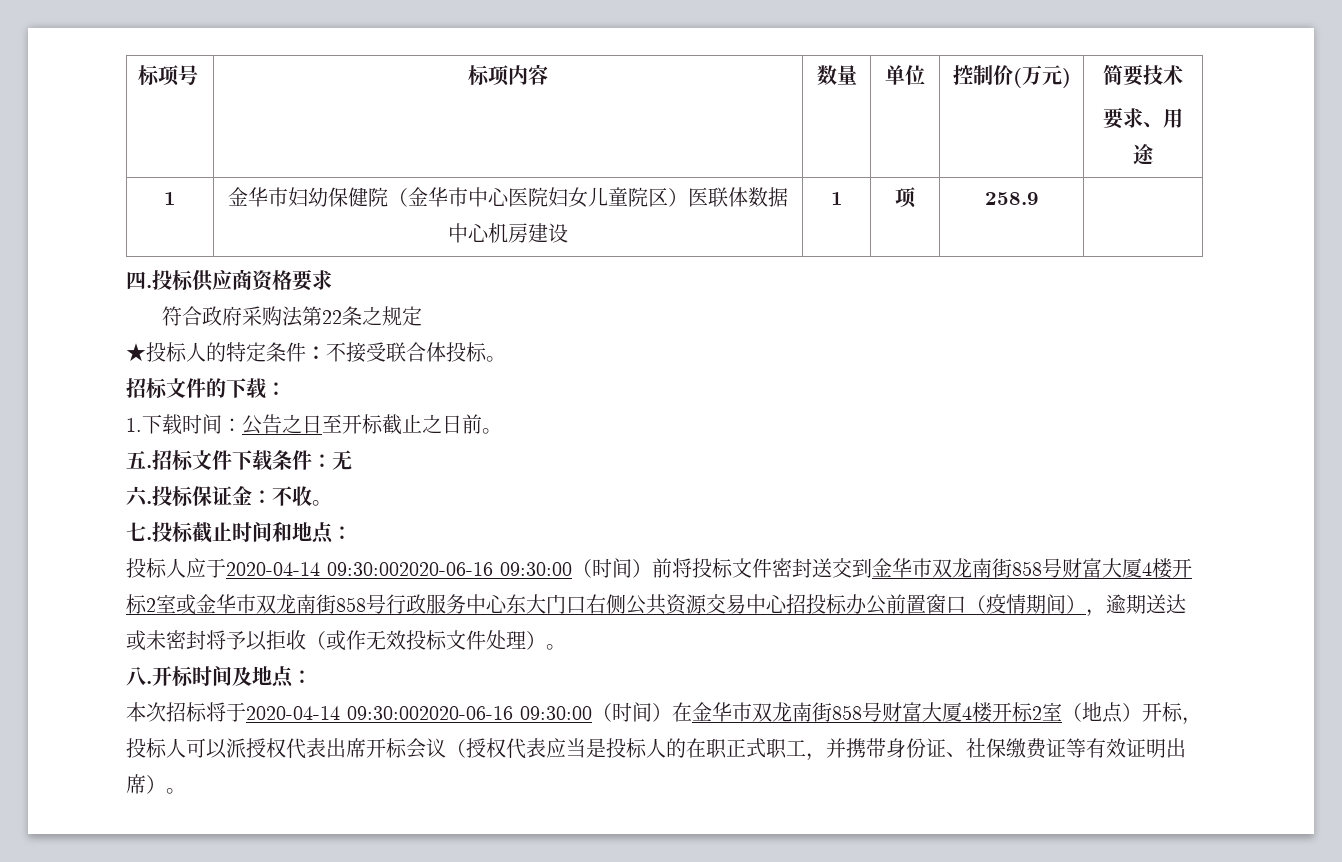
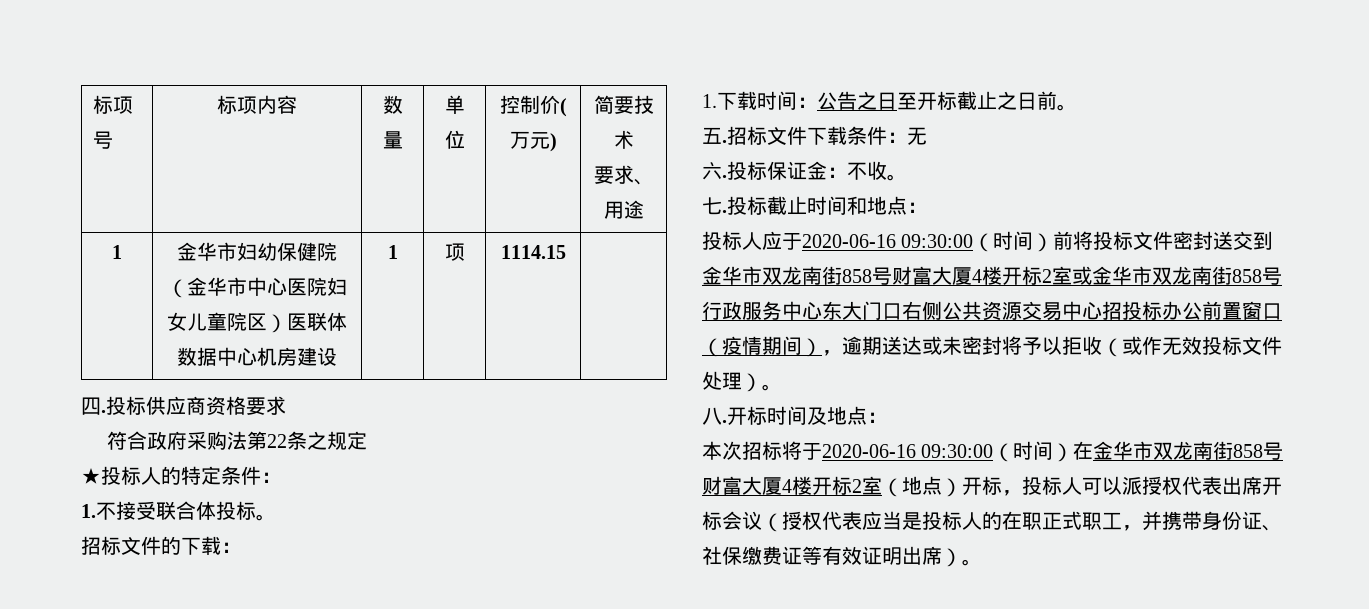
- 1 | 金华市妇幼保健院（金华市中心医院妇女儿童院区）医联体数据中心机房建设 | 1 | 项 | 258.9 |
+ 1 | 金华市妇幼保健院（金华市中心医院妇女儿童院区）医联体数据中心机房建设 | 1 | 项 | 1114.15 |
- ★投标人的特定条件：不接受联合体投标。
+ ★投标人的特定条件：
+ 1.不接受联合体投标。
- 投标人应于2020-04-14 09:30:002020-06-16 09:30:00（时间）前将投标文件密封送交到金华市双龙南街858号财富大厦4楼开标2室或金华市双龙南街858号行政服务中心东大门口右侧公共资源交易中心招投标办公前置窗口（疫情期间），逾期送达或未密封将予以拒收（或作无效投标文件处理）。
+ 投标人应于2020-06-16 09:30:00（时间）前将投标文件密封送交到金华市双龙南街858号财富大厦4楼开标2室或金华市双龙南街858号行政服务中心东大门口右侧公共资源交易中心招投标办公前置窗口（疫情期间），逾期送达或未密封将予以拒收（或作无效投标文件处理）。
- 本次招标将于2020-04-14 09:30:002020-06-16 09:30:00（时间）在金华市双龙南街858号财富大厦4楼开标2室（地点）开标，投标人可以派授权代表出席开标会议（授权代表应当是投标人的在职正式职工，并携带身份证、社保缴费证等有效证明出席）。
+ 本次招标将于2020-06-16 09:30:00（时间）在金华市双龙南街858号财富大厦4楼开标2室（地点）开标，投标人可以派授权代表出席开标会议（授权代表应当是投标人的在职正式职工，并携带身份证、社保缴费证等有效证明出席）。

